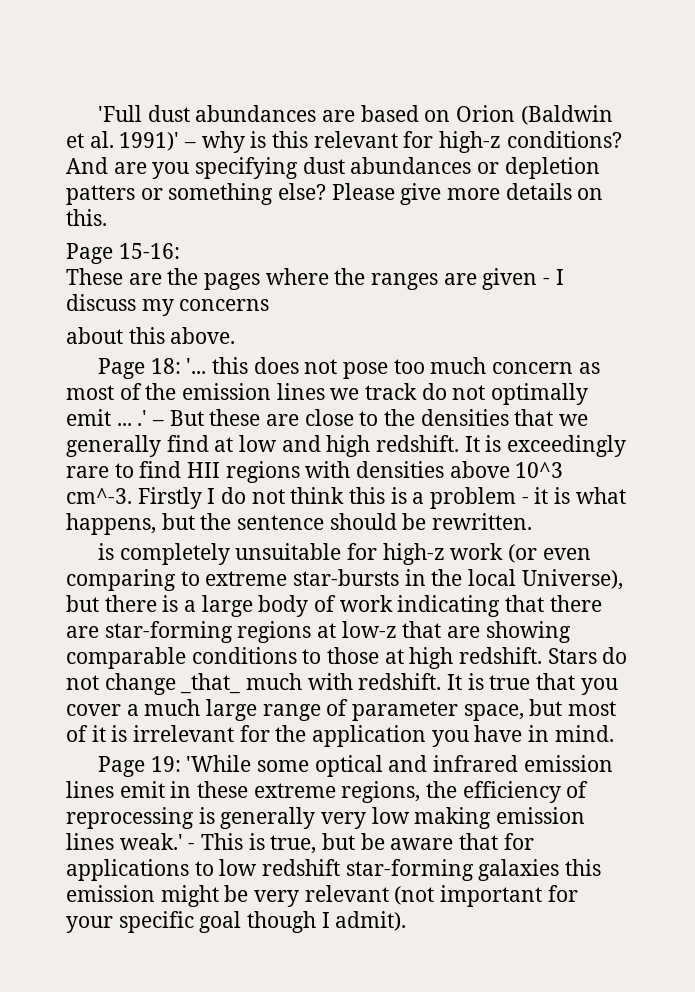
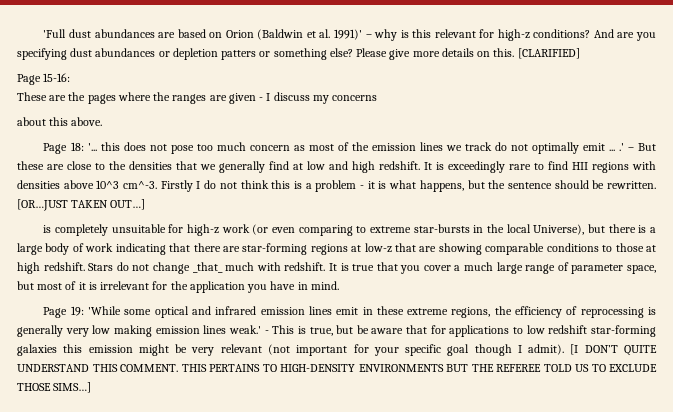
+ [CLARIFIED]
+ [OR…JUST TAKEN OUT…]
+ [I DON’T QUITE UNDERSTAND THIS COMMENT. THIS PERTAINS TO HIGH-DENSITY ENVIRONMENTS BUT THE REFEREE TOLD US TO EXCLUDE THOSE SIMS…]

